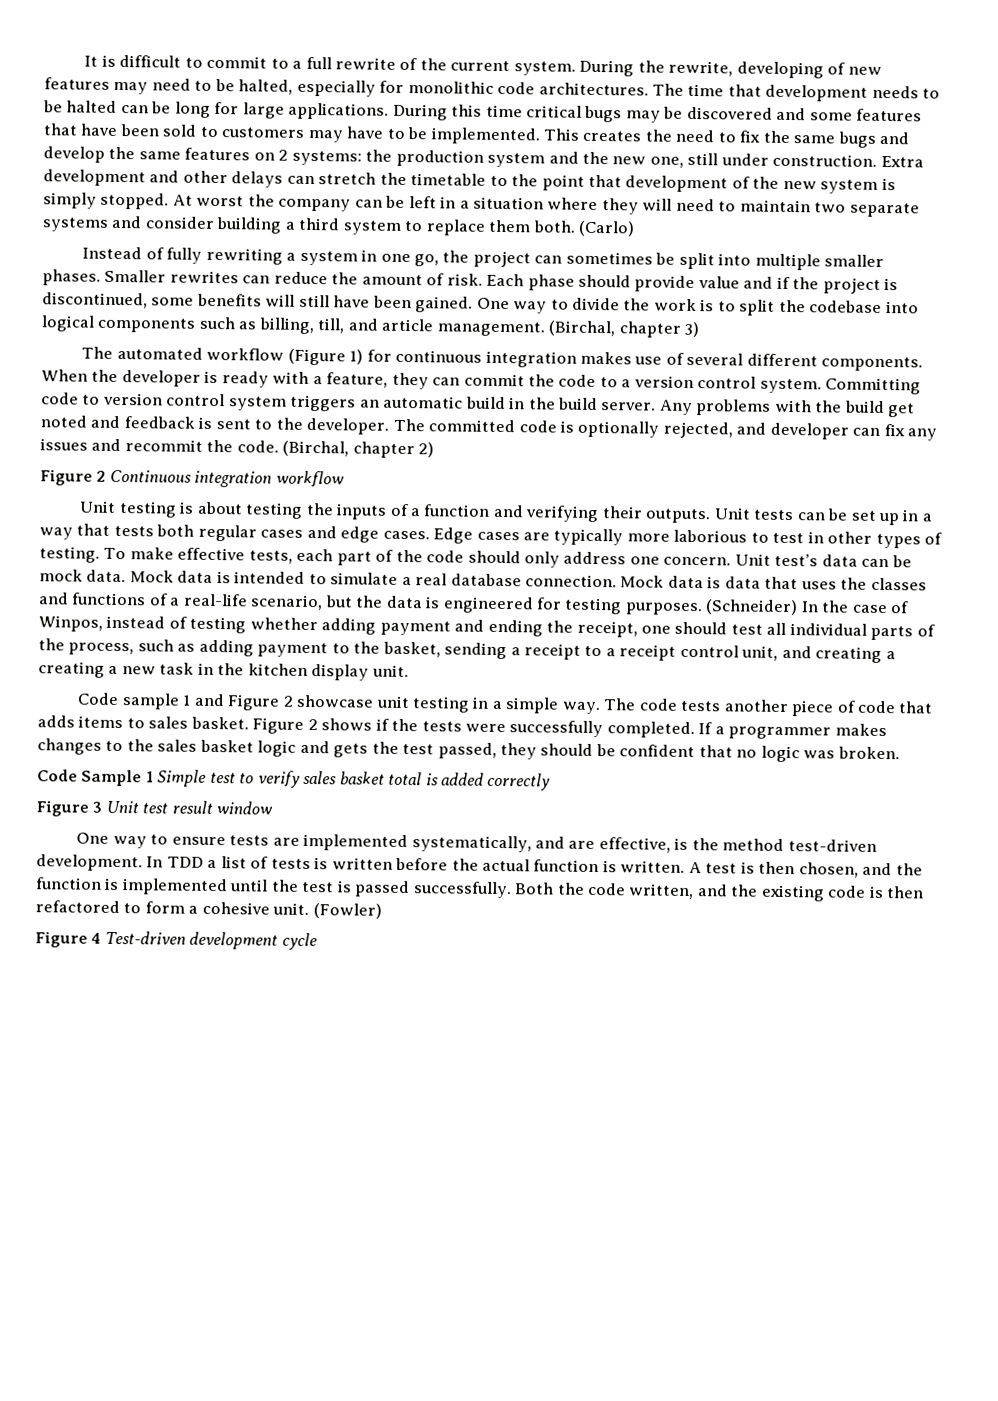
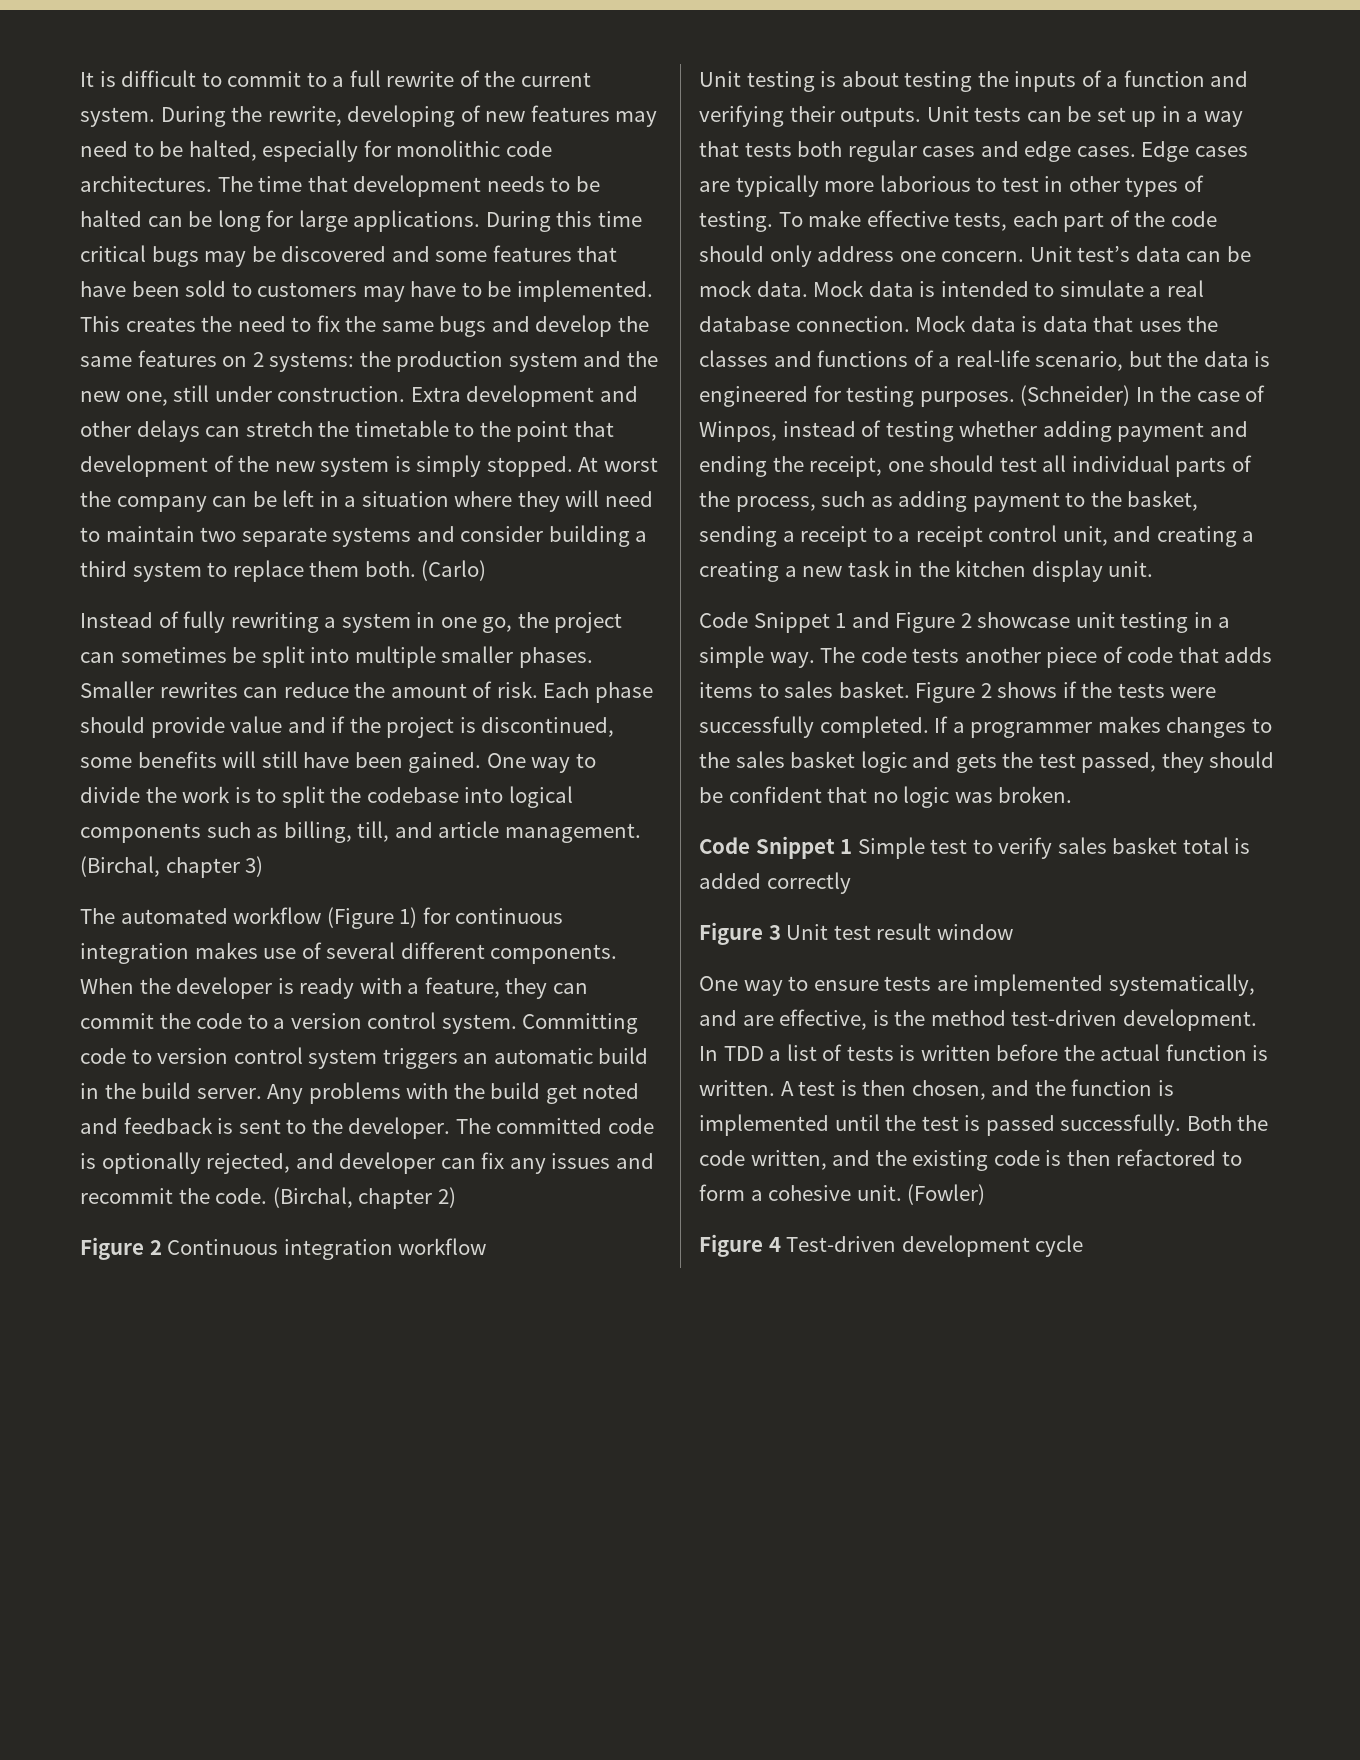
- Code sample 1 and Figure 2 showcase unit testing in a simple way.
+ Code Snippet 1 and Figure 2 showcase unit testing in a simple way.
- Code Sample 1 Simple test to verify sales basket total is added correctly
+ Code Snippet 1 Simple test to verify sales basket total is added correctly

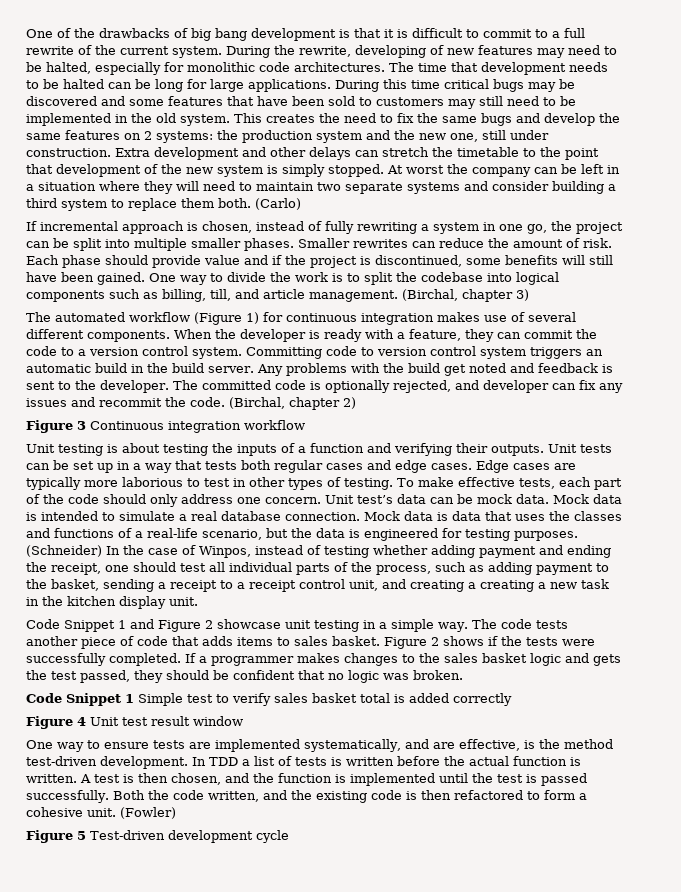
- It is difficult to commit to a full rewrite of the current system.
+ One of the drawbacks of big bang development is that it is difficult to commit to a full rewrite of the current system.
- During this time critical bugs may be discovered and some features that have been sold to customers may have to be implemented.
+ During this time critical bugs may be discovered and some features that have been sold to customers may still need to be implemented in the old system.
- Instead of fully rewriting a system in one go, the project can sometimes be split into multiple smaller phases.
+ If incremental approach is chosen, instead of fully rewriting a system in one go, the project can be split into multiple smaller phases.
- Figure 2 Continuous integration workflow
+ Figure 3 Continuous integration workflow
- Figure 3 Unit test result window
+ Figure 4 Unit test result window
- Figure 4 Test-driven development cycle
+ Figure 5 Test-driven development cycle

